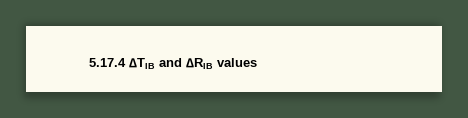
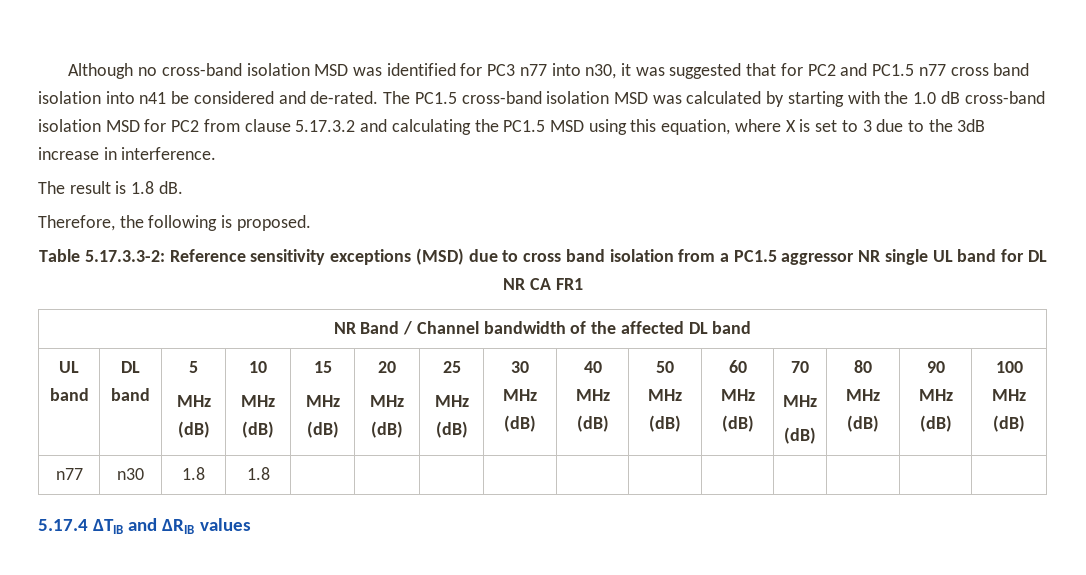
+ Although no cross-band isolation MSD was identified for PC3 n77 into n30, it was suggested that for PC2 and PC1.5 n77 cross band isolation into n41 be considered and de-rated. The PC1.5 cross-band isolation MSD was calculated by starting with the 1.0 dB cross-band isolation MSD for PC2 from clause 5.17.3.2 and calculating the PC1.5 MSD using this equation, where X is set to 3 due to the 3dB increase in interference.
+ The result is 1.8 dB.
+ Therefore, the following is proposed.
+ Table 5.17.3.3-2: Reference sensitivity exceptions (MSD) due to cross band isolation from a PC1.5 aggressor NR single UL band for DL NR CA FR1
+ NR Band / Channel bandwidth of the affected DL band
+ UL band | DL band | 5
+ MHz (dB) | 10
+ MHz (dB) | 15
+ MHz (dB) | 20
+ MHz (dB) | 25
+ MHz (dB) | 30 MHz (dB) | 40 MHz (dB) | 50 MHz (dB) | 60 MHz (dB) | 70
+ MHz
+ (dB) | 80 MHz (dB) | 90 MHz (dB) | 100 MHz (dB)
+ n77 | n30 | 1.8 | 1.8 | | | | | | | | | | |

